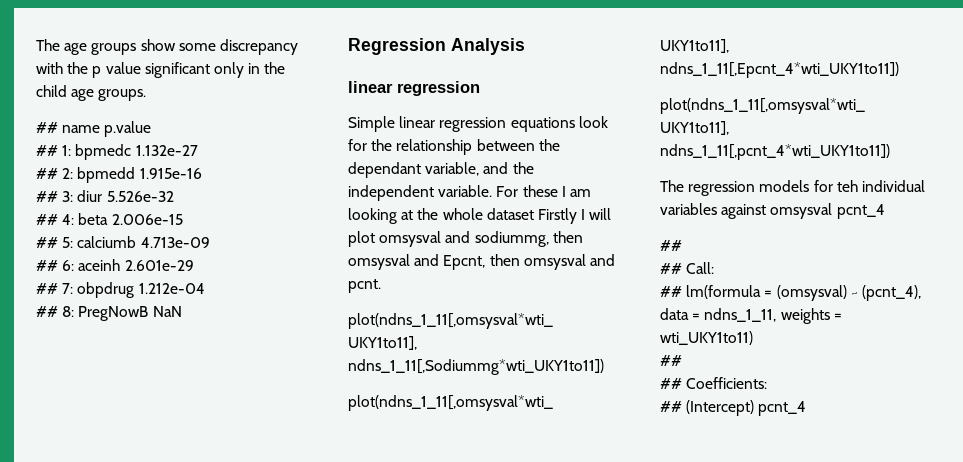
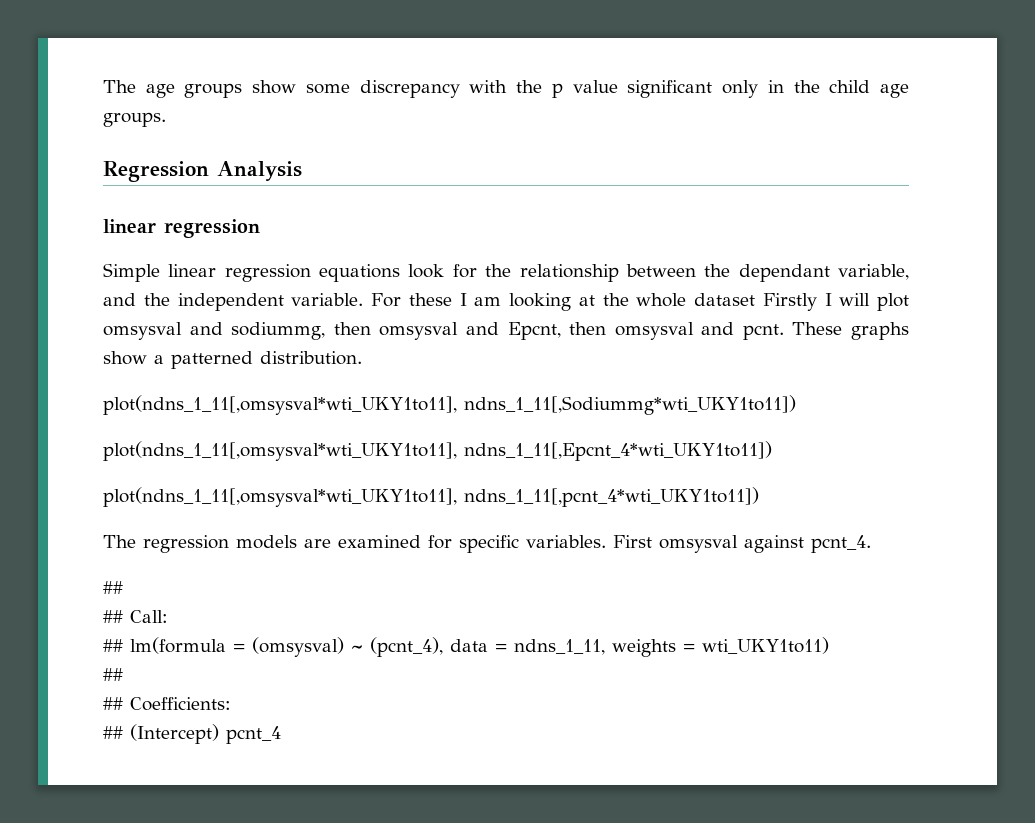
- ## name p.value
- ## 1: bpmedc 1.132e-27
- ## 2: bpmedd 1.915e-16
- ## 3: diur 5.526e-32
- ## 4: beta 2.006e-15
- ## 5: calciumb 4.713e-09
- ## 6: aceinh 2.601e-29
- ## 7: obpdrug 1.212e-04
- ## 8: PregNowB NaN
+ These graphs show a patterned distribution.
- The regression models for teh individual variables against omsysval pcnt_4
+ The regression models are examined for specific variables. First omsysval against pcnt_4.

